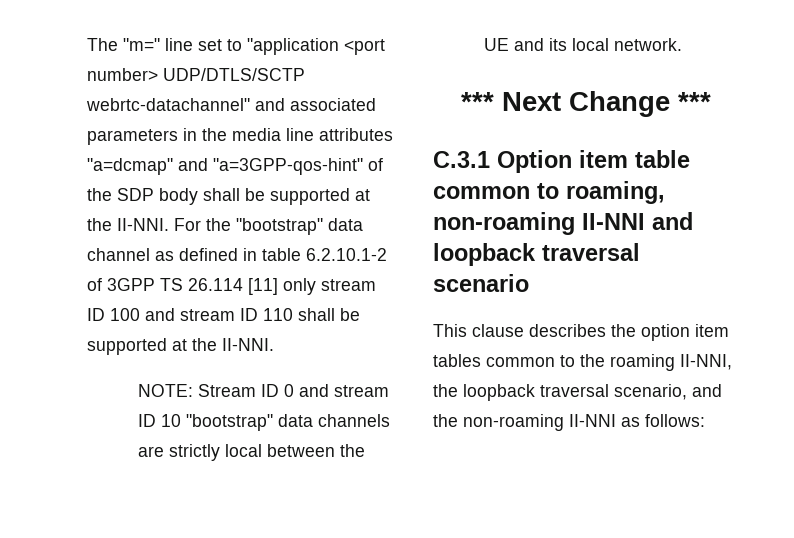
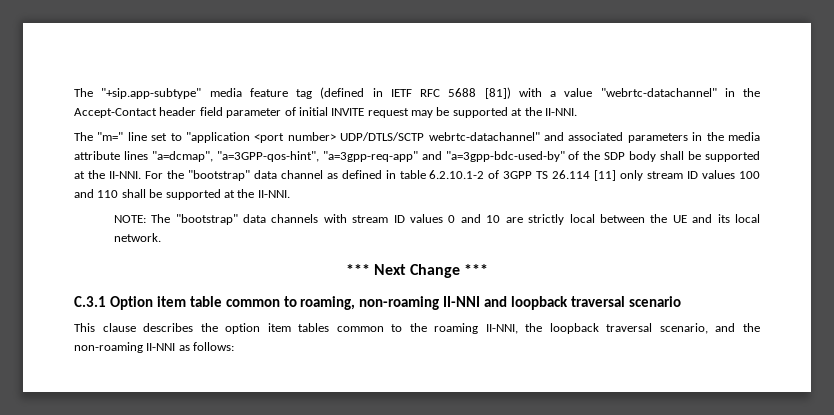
- The "m=" line set to "application <port number> UDP/DTLS/SCTP webrtc-datachannel" and associated parameters in the media line attributes "a=dcmap" and "a=3GPP-qos-hint" of the SDP body shall be supported at the II-NNI.
+ The "+sip.app-subtype" media feature tag (defined in IETF RFC 5688 [81]) with a value "webrtc-datachannel" in the Accept-Contact header field parameter of initial INVITE request may be supported at the II-NNI.
+ The "m=" line set to "application <port number> UDP/DTLS/SCTP webrtc-datachannel" and associated parameters in the media attribute lines "a=dcmap", "a=3GPP-qos-hint", "a=3gpp-req-app" and "a=3gpp-bdc-used-by" of the SDP body shall be supported at the II-NNI.
- For the "bootstrap" data channel as defined in table 6.2.10.1-2 of 3GPP TS 26.114 [11] only stream ID 100 and stream ID 110 shall be supported at the II-NNI.
+ For the "bootstrap" data channel as defined in table 6.2.10.1-2 of 3GPP TS 26.114 [11] only stream ID values 100 and 110 shall be supported at the II-NNI.
- NOTE: Stream ID 0 and stream ID 10 "bootstrap" data channels are strictly local between the UE and its local network.
+ NOTE: The "bootstrap" data channels with stream ID values 0 and 10 are strictly local between the UE and its local network.

